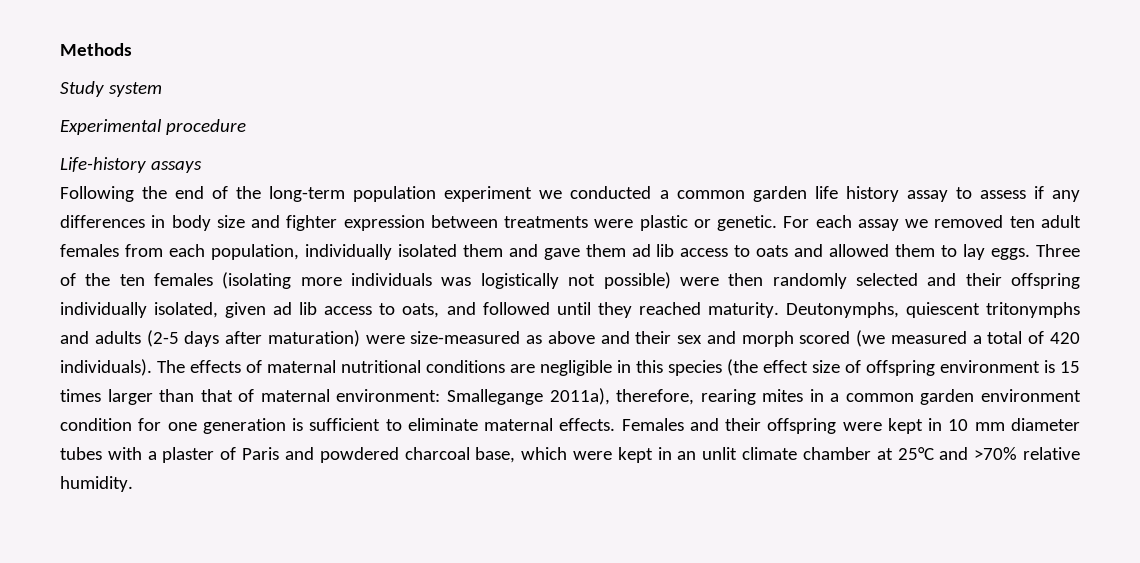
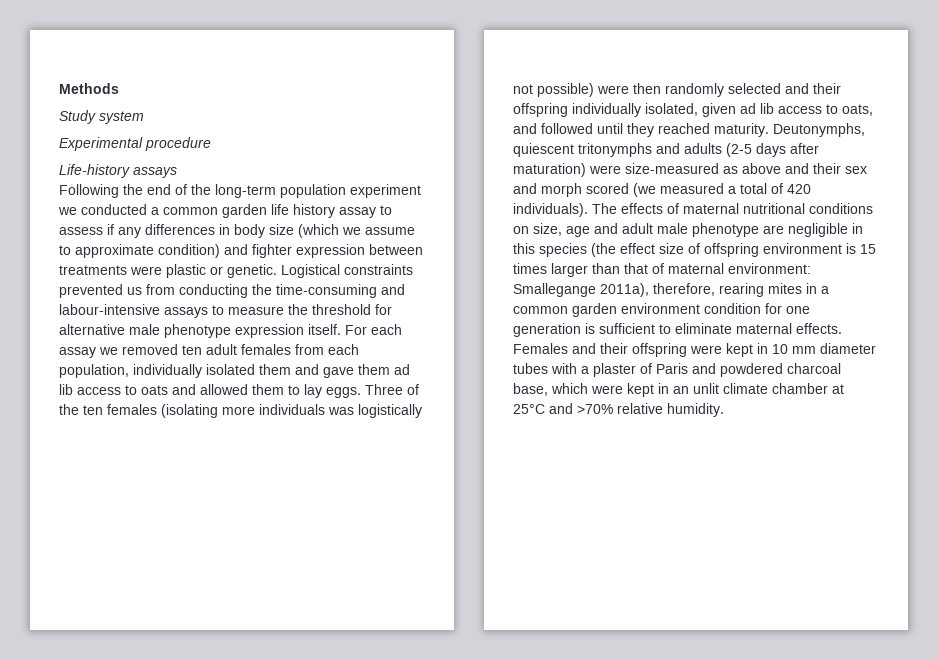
- Following the end of the long-term population experiment we conducted a common garden life history assay to assess if any differences in body size and fighter expression between treatments were plastic or genetic.
+ Following the end of the long-term population experiment we conducted a common garden life history assay to assess if any differences in body size (which we assume to approximate condition) and fighter expression between treatments were plastic or genetic.
+ Logistical constraints prevented us from conducting the time-consuming and labour-intensive assays to measure the threshold for alternative male phenotype expression itself.
- The effects of maternal nutritional conditions are negligible in this species (the effect size of offspring environment is 15 times larger than that of maternal environment: Smallegange 2011a), therefore, rearing mites in a common garden environment condition for one generation is sufficient to eliminate maternal effects.
+ The effects of maternal nutritional conditions on size, age and adult male phenotype are negligible in this species (the effect size of offspring environment is 15 times larger than that of maternal environment: Smallegange 2011a), therefore, rearing mites in a common garden environment condition for one generation is sufficient to eliminate maternal effects.

